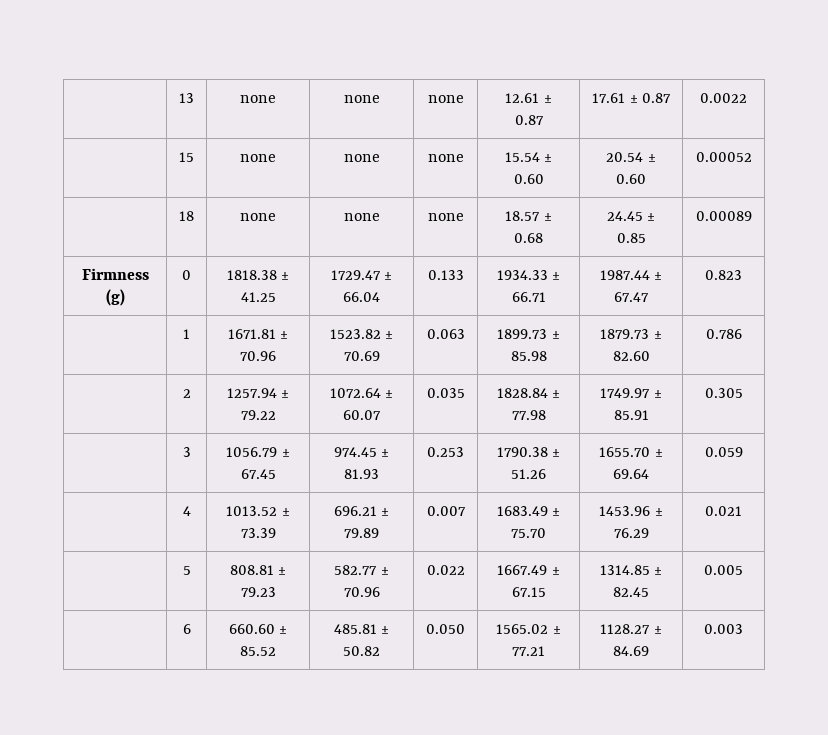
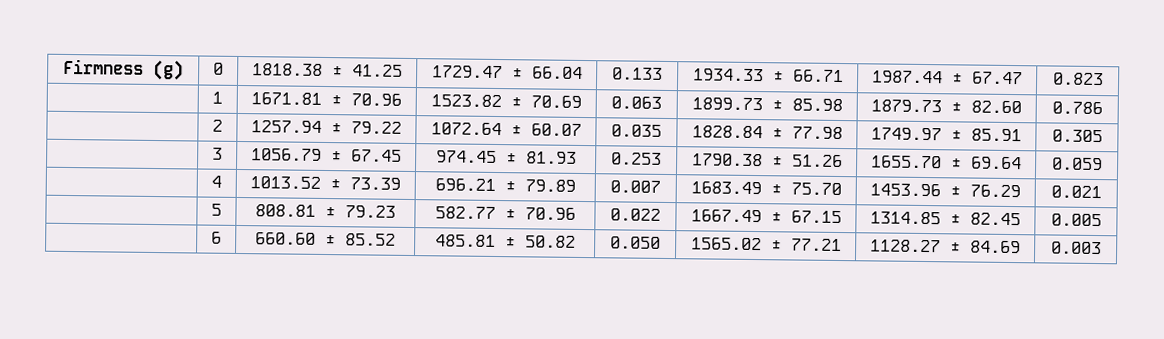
- | 13 | none | none | none | 12.61 ± 0.87 | 17.61 ± 0.87 | 0.0022
- | 15 | none | none | none | 15.54 ± 0.60 | 20.54 ± 0.60 | 0.00052
- | 18 | none | none | none | 18.57 ± 0.68 | 24.45 ± 0.85 | 0.00089

